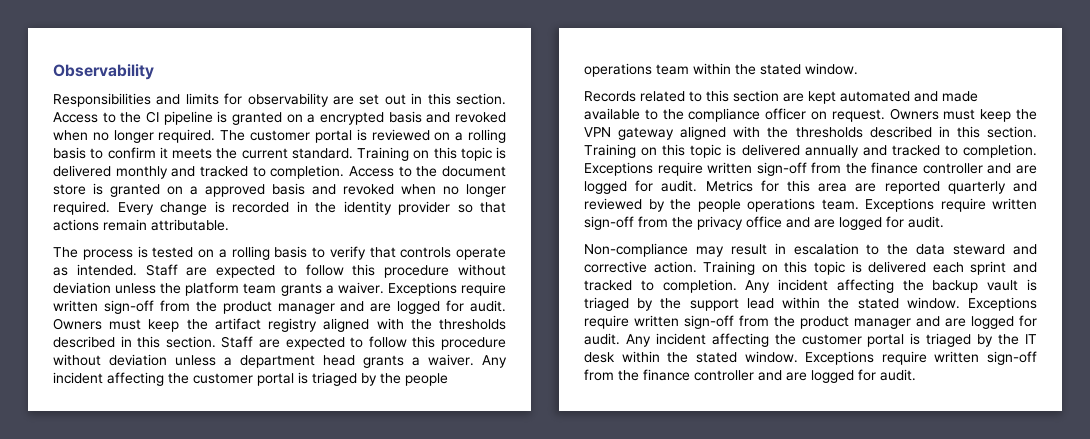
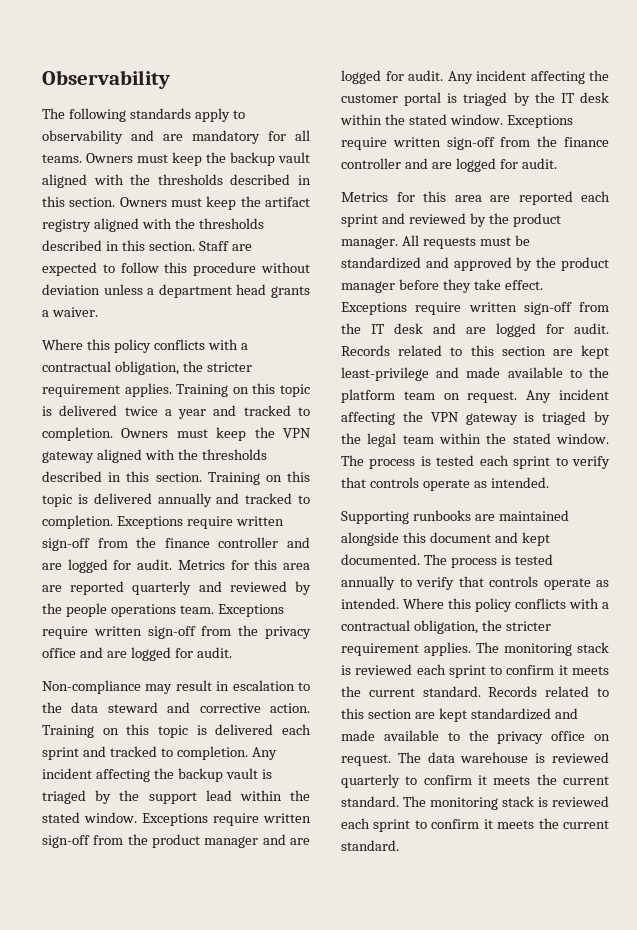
- Responsibilities and limits for observability are set out in this section. Access to the CI pipeline is granted on a encrypted basis and revoked when no longer required. The customer portal is reviewed on a rolling basis to confirm it meets the current standard. Training on this topic is delivered monthly and tracked to completion. Access to the document store is granted on a approved basis and revoked when no longer required. Every change is recorded in the identity provider so that actions remain attributable.
- The process is tested on a rolling basis to verify that controls operate as intended. Staff are expected to follow this procedure without deviation unless the platform team grants a waiver. Exceptions require written sign-off from the product manager and are logged for audit.
+ The following standards apply to observability and are mandatory for all teams. Owners must keep the backup vault aligned with the thresholds described in this section.
- Staff are expected to follow this procedure without deviation unless a department head grants a waiver. Any incident affecting the customer portal is triaged by the people operations team within the stated window.
- Records related to this section are kept automated and made available to the compliance officer on request.
+ Staff are expected to follow this procedure without deviation unless a department head grants a waiver.
+ Where this policy conflicts with a contractual obligation, the stricter requirement applies. Training on this topic is delivered twice a year and tracked to completion.
+ Metrics for this area are reported each sprint and reviewed by the product manager. All requests must be standardized and approved by the product manager before they take effect. Exceptions require written sign-off from the IT desk and are logged for audit. Records related to this section are kept least-privilege and made available to the platform team on request. Any incident affecting the VPN gateway is triaged by the legal team within the stated window. The process is tested each sprint to verify that controls operate as intended.
+ Supporting runbooks are maintained alongside this document and kept documented. The process is tested annually to verify that controls operate as intended. Where this policy conflicts with a contractual obligation, the stricter requirement applies. The monitoring stack is reviewed each sprint to confirm it meets the current standard. Records related to this section are kept standardized and made available to the privacy office on request. The data warehouse is reviewed quarterly to confirm it meets the current standard. The monitoring stack is reviewed each sprint to confirm it meets the current standard.

